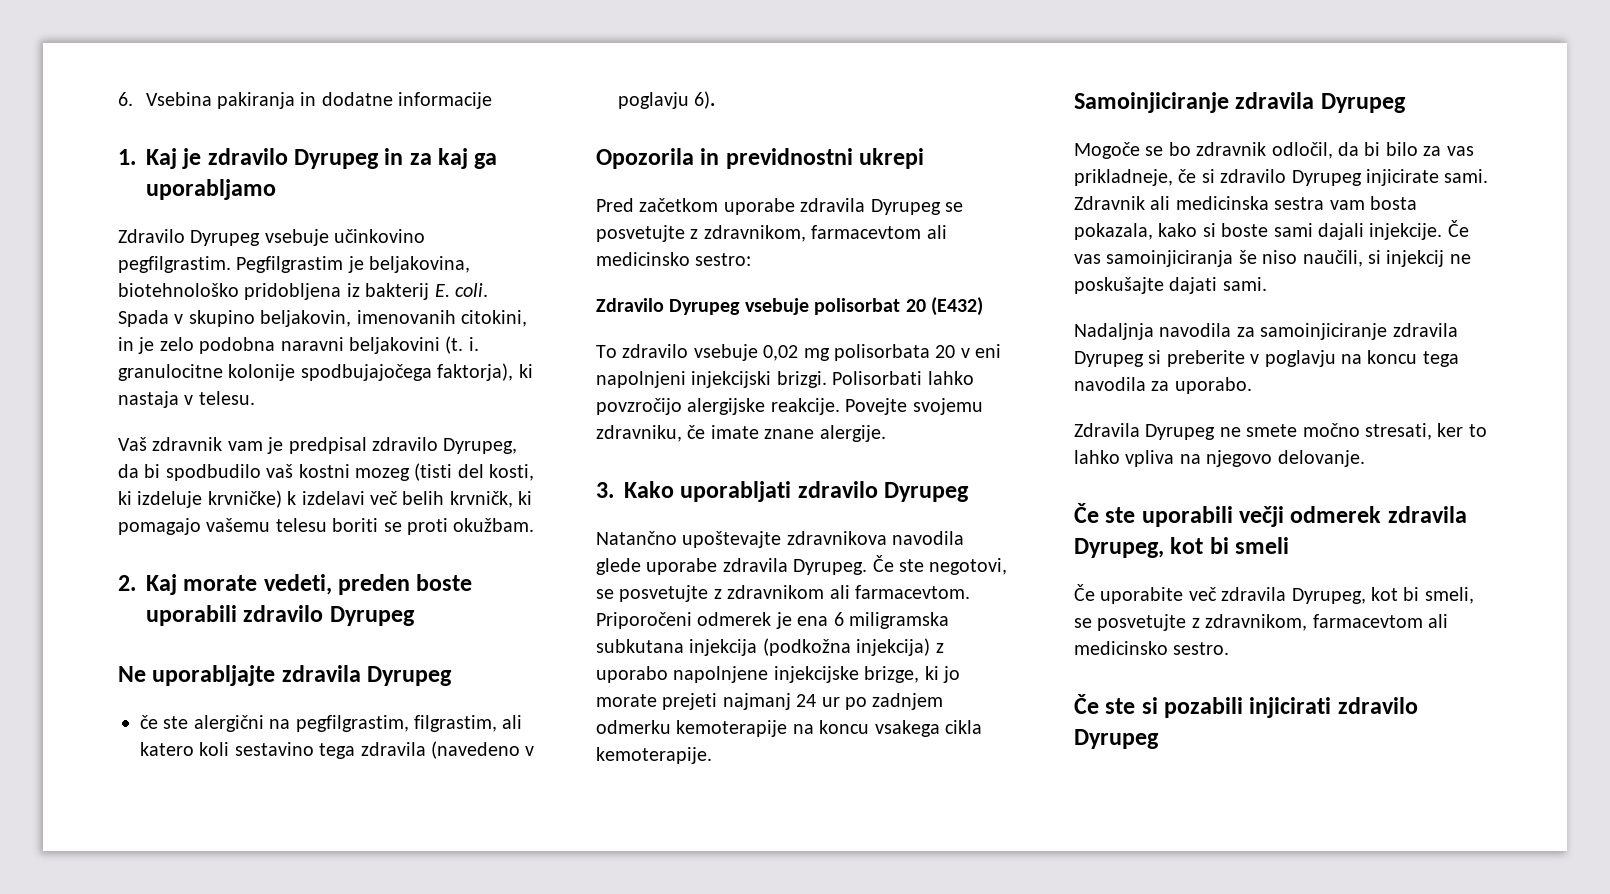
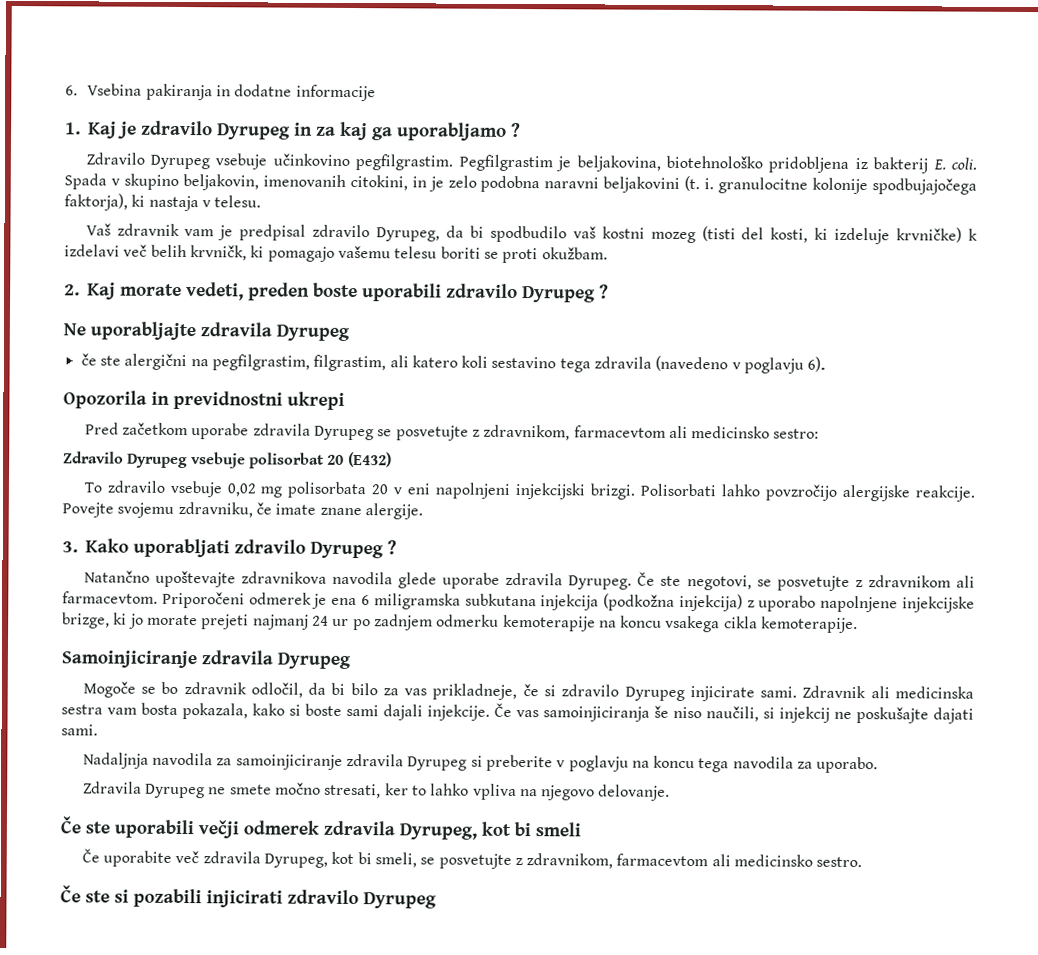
- 1. Kaj je zdravilo Dyrupeg in za kaj ga uporabljamo
+ 1. Kaj je zdravilo Dyrupeg in za kaj ga uporabljamo ?
- 2. Kaj morate vedeti, preden boste uporabili zdravilo Dyrupeg
+ 2. Kaj morate vedeti, preden boste uporabili zdravilo Dyrupeg ?
- 3. Kako uporabljati zdravilo Dyrupeg
+ 3. Kako uporabljati zdravilo Dyrupeg ?

